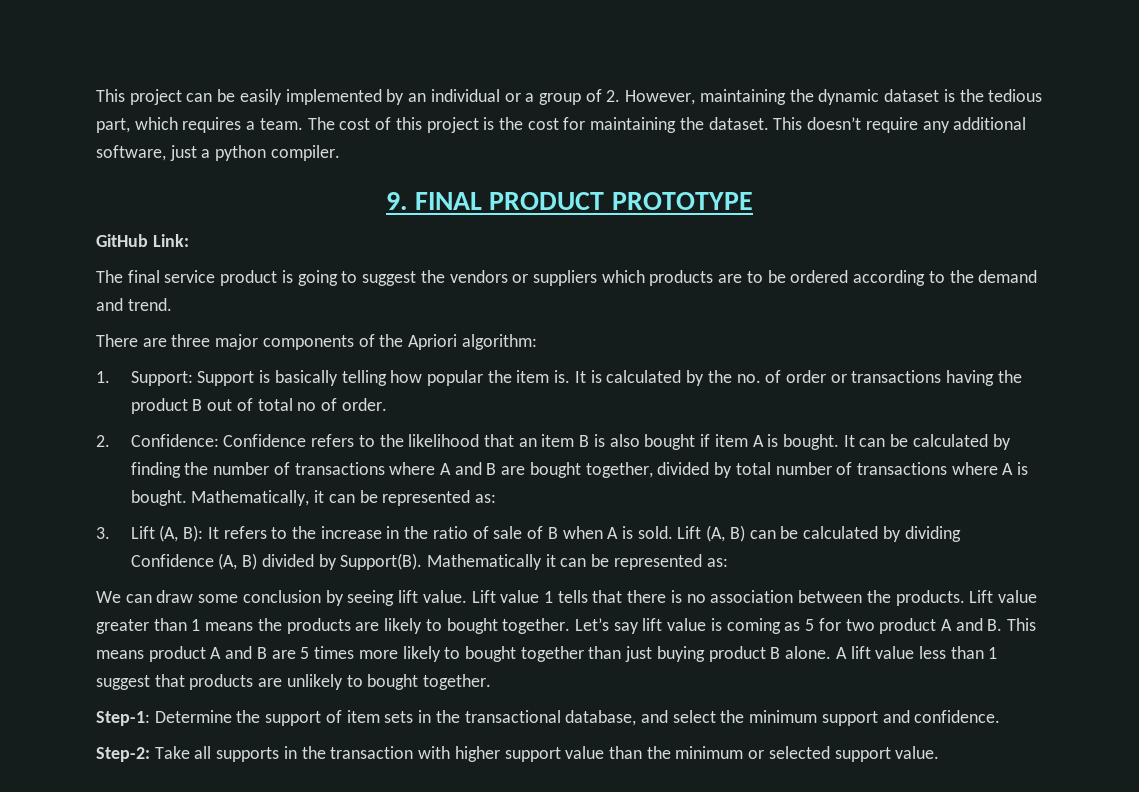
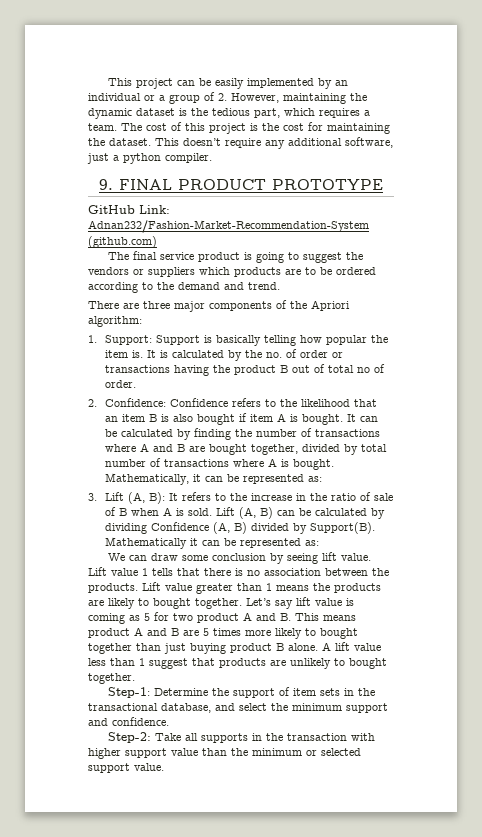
- GitHub Link:
+ GitHub Link: Adnan232/Fashion-Market-Recommendation-System (github.com)

